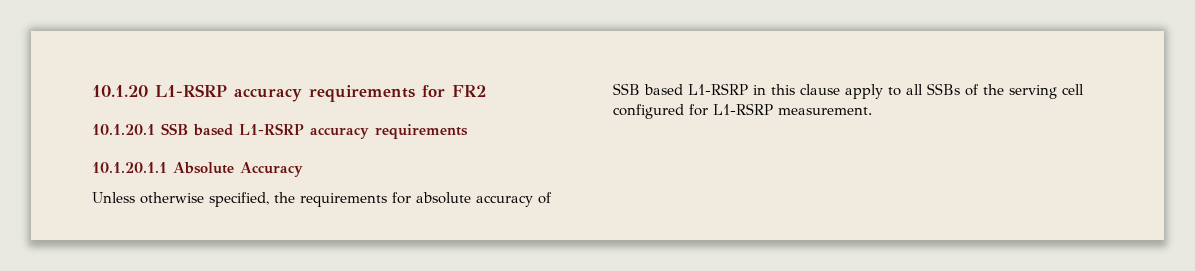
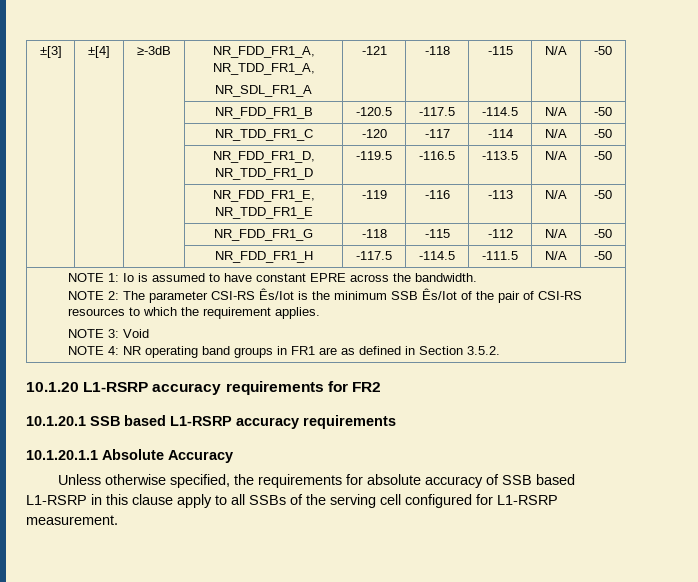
+ ±[3] | ±[4] | ≥-3dB | NR_FDD_FR1_A, NR_TDD_FR1_A,
+ NR_SDL_FR1_A | -121 | -118 | -115 | N/A | -50
+ | | | NR_FDD_FR1_B | -120.5 | -117.5 | -114.5 | N/A | -50
+ | | | NR_TDD_FR1_C | -120 | -117 | -114 | N/A | -50
+ | | | NR_FDD_FR1_D, NR_TDD_FR1_D | -119.5 | -116.5 | -113.5 | N/A | -50
+ | | | NR_FDD_FR1_E, NR_TDD_FR1_E | -119 | -116 | -113 | N/A | -50
+ | | | NR_FDD_FR1_G | -118 | -115 | -112 | N/A | -50
+ | | | NR_FDD_FR1_H | -117.5 | -114.5 | -111.5 | N/A | -50
+ NOTE 1: Io is assumed to have constant EPRE across the bandwidth.
+ NOTE 2: The parameter CSI-RS Ês/Iot is the minimum SSB Ês/Iot of the pair of CSI-RS resources to which the requirement applies.
+ NOTE 3: Void
+ NOTE 4: NR operating band groups in FR1 are as defined in Section 3.5.2.

